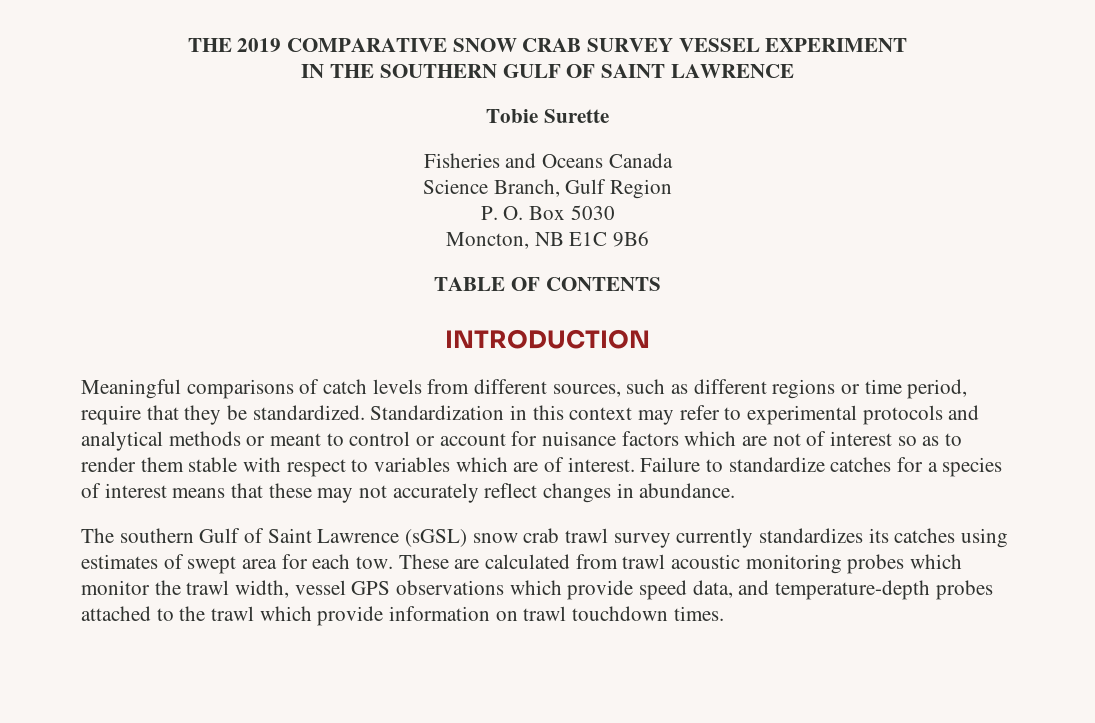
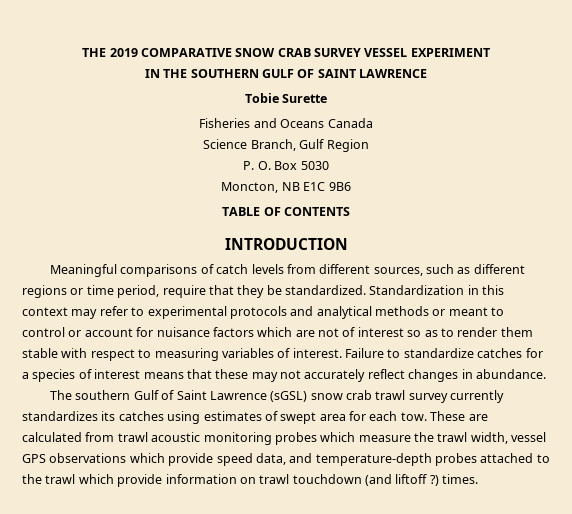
- Standardization in this context may refer to experimental protocols and analytical methods or meant to control or account for nuisance factors which are not of interest so as to render them stable with respect to variables which are of interest.
+ Standardization in this context may refer to experimental protocols and analytical methods or meant to control or account for nuisance factors which are not of interest so as to render them stable with respect to measuring variables of interest.
- These are calculated from trawl acoustic monitoring probes which monitor the trawl width, vessel GPS observations which provide speed data, and temperature-depth probes attached to the trawl which provide information on trawl touchdown times.
+ These are calculated from trawl acoustic monitoring probes which measure the trawl width, vessel GPS observations which provide speed data, and temperature-depth probes attached to the trawl which provide information on trawl touchdown (and liftoff ?) times.

